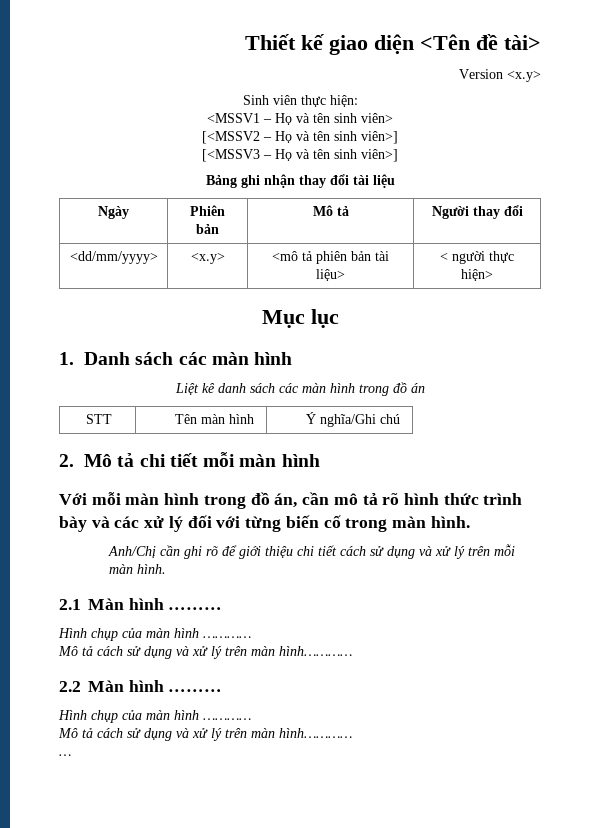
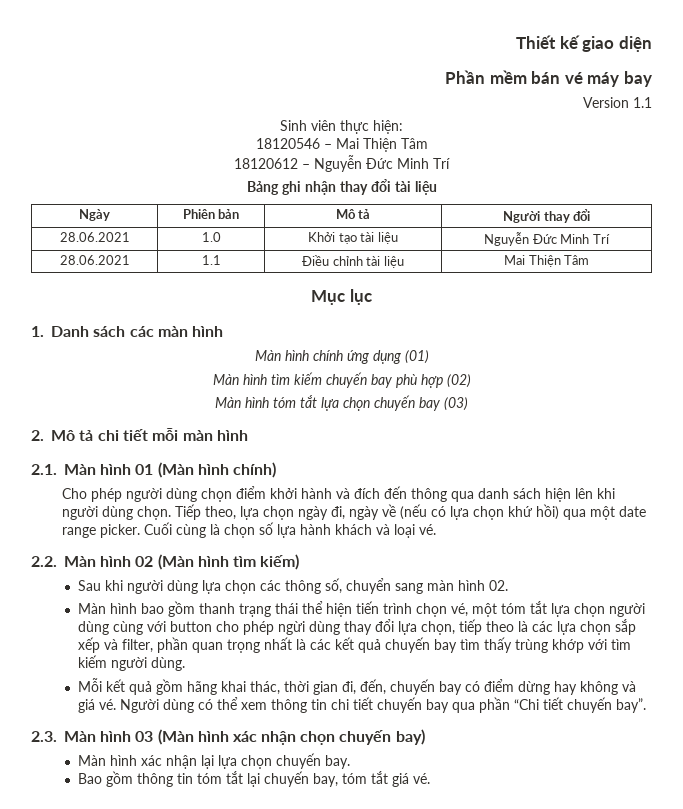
- Thiết kế giao diện <Tên đề tài>
+ Thiết kế giao diện
+ Phần mềm bán vé máy bay
- Version <x.y>
+ Version 1.1
- <MSSV1 – Họ và tên sinh viên>
- [<MSSV2 – Họ và tên sinh viên>]
- [<MSSV3 – Họ và tên sinh viên>]
+ 18120546 – Mai Thiện Tâm
+ 18120612 – Nguyễn Đức Minh Trí
- <dd/mm/yyyy> | <x.y> | <mô tả phiên bản tài liệu> | < người thực hiện>
+ 28.06.2021 | 1.0 | Khởi tạo tài liệu | Nguyễn Đức Minh Trí
+ 28.06.2021 | 1.1 | Điều chỉnh tài liệu | Mai Thiện Tâm
- Liệt kê danh sách các màn hình trong đồ án
- STT | Tên màn hình | Ý nghĩa/Ghi chú
+ Màn hình chính ứng dụng (01)
+ Màn hình tìm kiếm chuyến bay phù hợp (02)
+ Màn hình tóm tắt lựa chọn chuyến bay (03)
- Với mỗi màn hình trong đồ án, cần mô tả rõ hình thức trình bày và các xử lý đối với từng biến cố trong màn hình.
- Anh/Chị cần ghi rõ để giới thiệu chi tiết cách sử dụng và xử lý trên mỗi màn hình.
- 2.1 Màn hình ………
- Hình chụp của màn hình …………
- Mô tả cách sử dụng và xử lý trên màn hình…………
- 2.2 Màn hình ………
- Hình chụp của màn hình …………
- Mô tả cách sử dụng và xử lý trên màn hình…………
- …
+ 2.1. Màn hình 01 (Màn hình chính)
+ Cho phép người dùng chọn điểm khởi hành và đích đến thông qua danh sách hiện lên khi người dùng chọn. Tiếp theo, lựa chọn ngày đi, ngày về (nếu có lựa chọn khứ hồi) qua một date range picker. Cuối cùng là chọn số lựa hành khách và loại vé.
+ 2.2. Màn hình 02 (Màn hình tìm kiếm)
+ Sau khi người dùng lựa chọn các thông số, chuyển sang màn hình 02.
+ Màn hình bao gồm thanh trạng thái thể hiện tiến trình chọn vé, một tóm tắt lựa chọn người dùng cùng với button cho phép ngừi dùng thay đổi lựa chọn, tiếp theo là các lựa chọn sắp xếp và filter, phần quan trọng nhất là các kết quả chuyến bay tìm thấy trùng khớp với tìm kiếm người dùng.
+ Mỗi kết quả gồm hãng khai thác, thời gian đi, đến, chuyến bay có điểm dừng hay không và giá vé. Người dùng có thể xem thông tin chi tiết chuyến bay qua phần “Chi tiết chuyến bay”.
+ 2.3. Màn hình 03 (Màn hình xác nhận chọn chuyến bay)
+ Màn hình xác nhận lại lựa chọn chuyến bay.
+ Bao gồm thông tin tóm tắt lại chuyến bay, tóm tắt giá vé.

